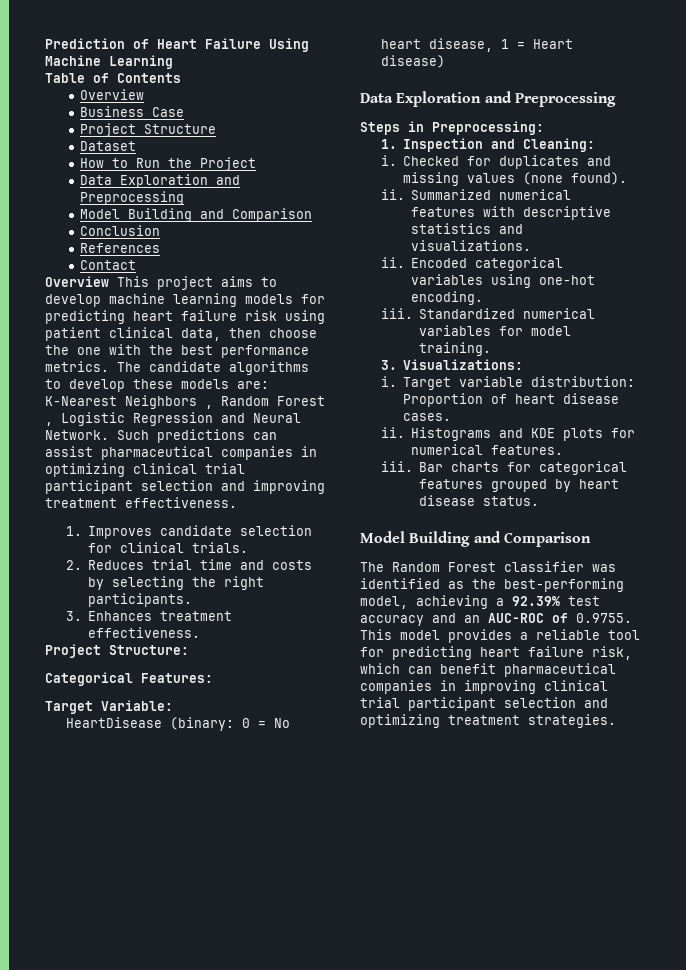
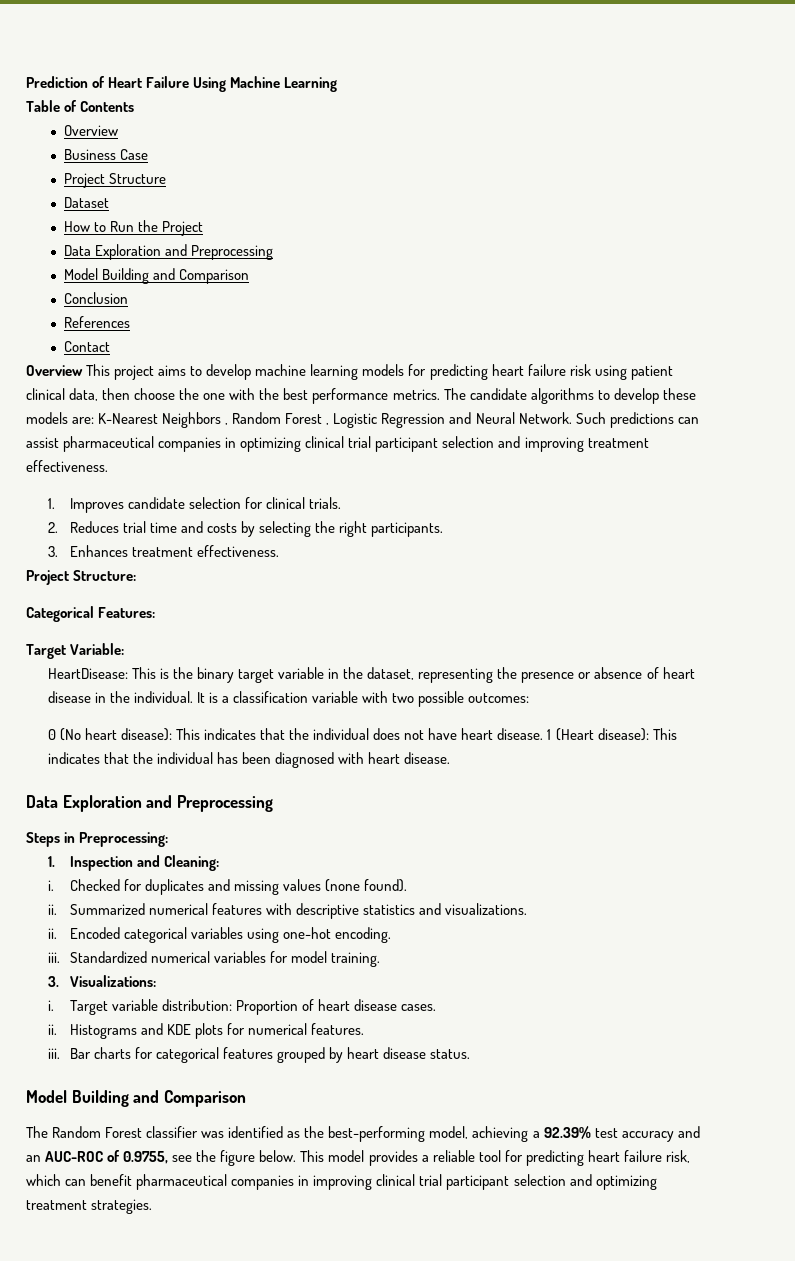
- HeartDisease (binary: 0 = No heart disease, 1 = Heart disease)
+ HeartDisease: This is the binary target variable in the dataset, representing the presence or absence of heart disease in the individual. It is a classification variable with two possible outcomes:
+ 0 (No heart disease): This indicates that the individual does not have heart disease. 1 (Heart disease): This indicates that the individual has been diagnosed with heart disease.
- The Random Forest classifier was identified as the best-performing model, achieving a 92.39% test accuracy and an AUC-ROC of 0.9755. This model provides a reliable tool for predicting heart failure risk, which can benefit pharmaceutical companies in improving clinical trial participant selection and optimizing treatment strategies.
+ The Random Forest classifier was identified as the best-performing model, achieving a 92.39% test accuracy and an AUC-ROC of 0.9755, see the figure below. This model provides a reliable tool for predicting heart failure risk, which can benefit pharmaceutical companies in improving clinical trial participant selection and optimizing treatment strategies.

